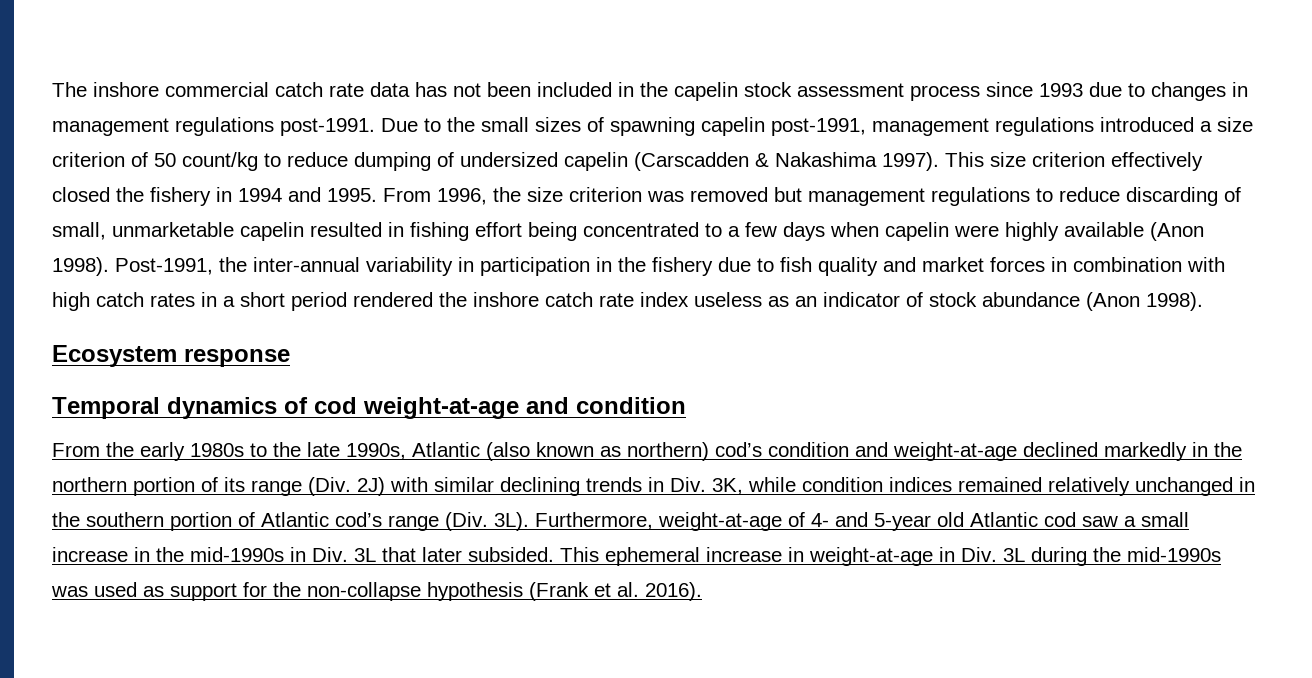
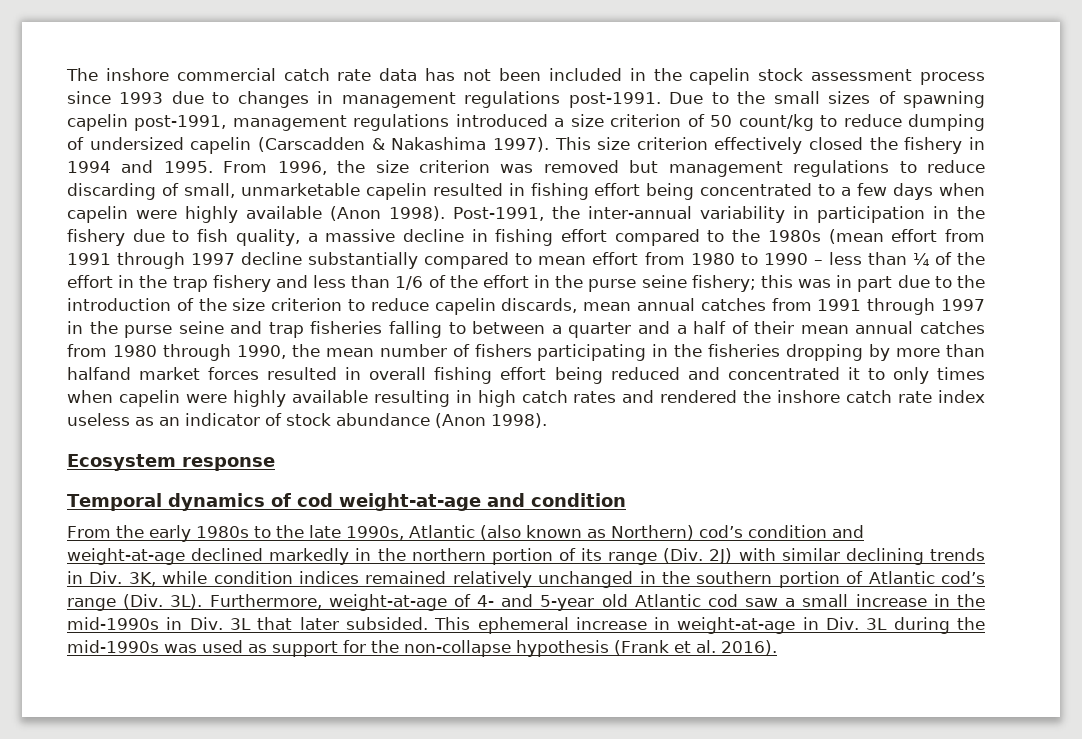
- Post-1991, the inter-annual variability in participation in the fishery due to fish quality and market forces in combination with high catch rates in a short period rendered the inshore catch rate index useless as an indicator of stock abundance (Anon 1998).
+ Post-1991, the inter-annual variability in participation in the fishery due to fish quality, a massive decline in fishing effort compared to the 1980s (mean effort from 1991 through 1997 decline substantially compared to mean effort from 1980 to 1990 – less than ¼ of the effort in the trap fishery and less than 1/6 of the effort in the purse seine fishery; this was in part due to the introduction of the size criterion to reduce capelin discards, mean annual catches from 1991 through 1997 in the purse seine and trap fisheries falling to between a quarter and a half of their mean annual catches from 1980 through 1990, the mean number of fishers participating in the fisheries dropping by more than halfand market forces resulted in overall fishing effort being reduced and concentrated it to only times when capelin were highly available resulting in high catch rates and rendered the inshore catch rate index useless as an indicator of stock abundance (Anon 1998).
- From the early 1980s to the late 1990s, Atlantic (also known as northern) cod’s condition and weight-at-age declined markedly in the northern portion of its range (Div. 2J) with similar declining trends in Div. 3K, while condition indices remained relatively unchanged in the southern portion of Atlantic cod’s range (Div. 3L).
+ From the early 1980s to the late 1990s, Atlantic (also known as Northern) cod’s condition and weight-at-age declined markedly in the northern portion of its range (Div. 2J) with similar declining trends in Div. 3K, while condition indices remained relatively unchanged in the southern portion of Atlantic cod’s range (Div. 3L).

